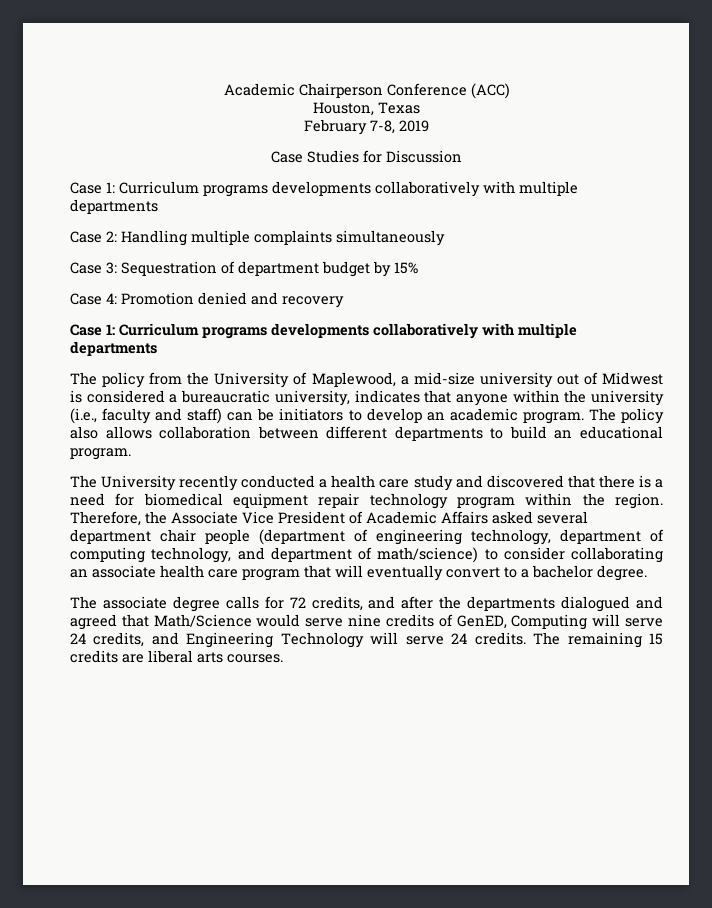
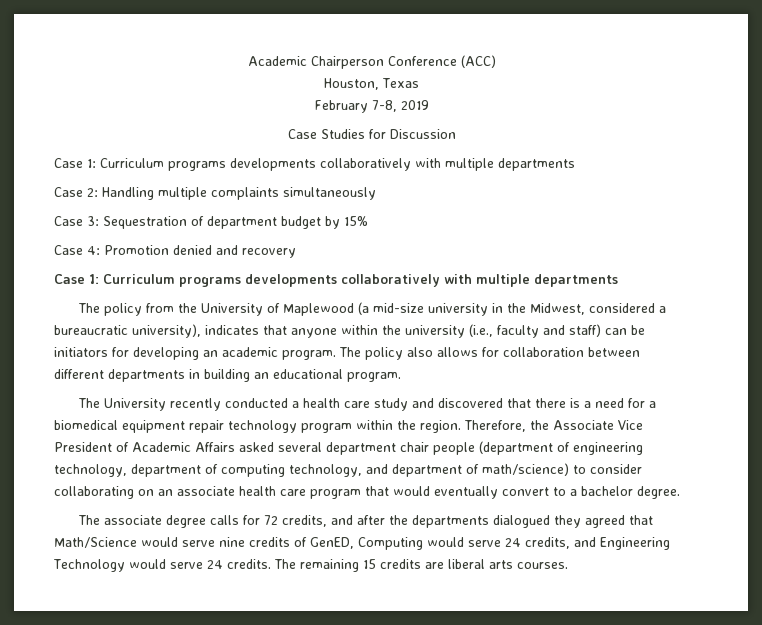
- The policy from the University of Maplewood, a mid-size university out of Midwest is considered a bureaucratic university, indicates that anyone within the university (i.e., faculty and staff) can be initiators to develop an academic program.
+ The policy from the University of Maplewood (a mid-size university in the Midwest, considered a bureaucratic university), indicates that anyone within the university (i.e., faculty and staff) can be initiators for developing an academic program.
- The policy also allows collaboration between different departments to build an educational program.
+ The policy also allows for collaboration between different departments in building an educational program.
- The University recently conducted a health care study and discovered that there is a need for biomedical equipment repair technology program within the region.
+ The University recently conducted a health care study and discovered that there is a need for a biomedical equipment repair technology program within the region.
- Therefore, the Associate Vice President of Academic Affairs asked several department chair people (department of engineering technology, department of computing technology, and department of math/science) to consider collaborating an associate health care program that will eventually convert to a bachelor degree.
+ Therefore, the Associate Vice President of Academic Affairs asked several department chair people (department of engineering technology, department of computing technology, and department of math/science) to consider collaborating on an associate health care program that would eventually convert to a bachelor degree.
- The associate degree calls for 72 credits, and after the departments dialogued and agreed that Math/Science would serve nine credits of GenED, Computing will serve 24 credits, and Engineering Technology will serve 24 credits.
+ The associate degree calls for 72 credits, and after the departments dialogued they agreed that Math/Science would serve nine credits of GenED, Computing would serve 24 credits, and Engineering Technology would serve 24 credits.

